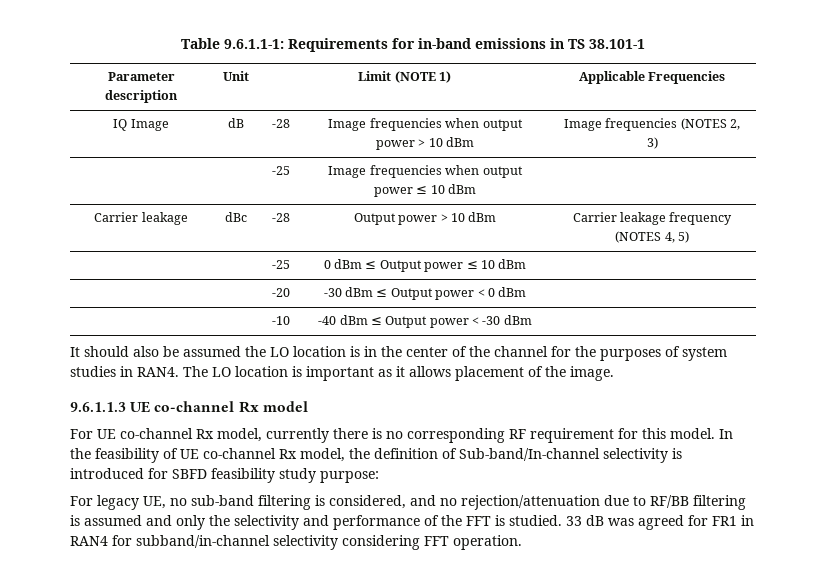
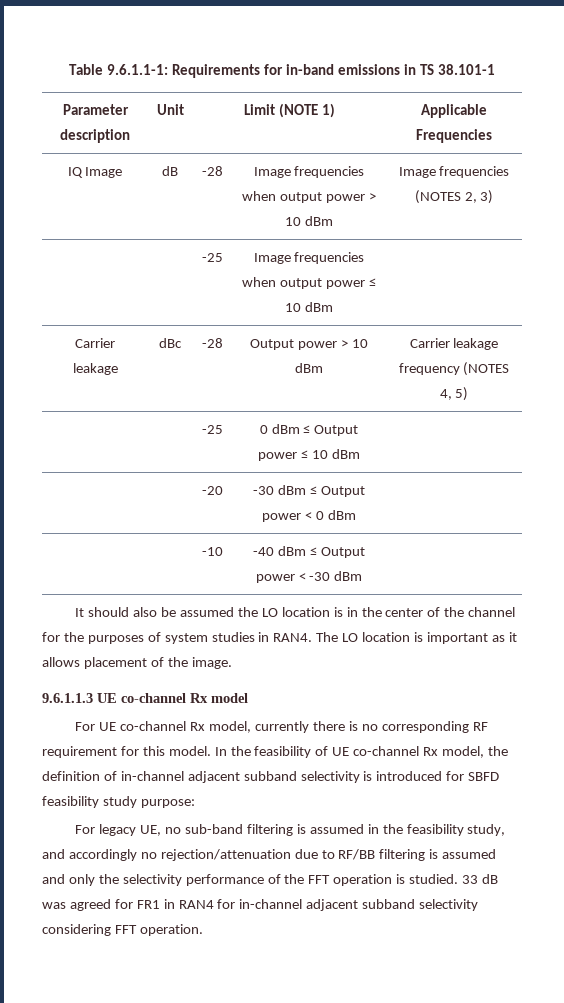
- In the feasibility of UE co-channel Rx model, the definition of Sub-band/In-channel selectivity is introduced for SBFD feasibility study purpose:
+ In the feasibility of UE co-channel Rx model, the definition of in-channel adjacent subband selectivity is introduced for SBFD feasibility study purpose:
- For legacy UE, no sub-band filtering is considered, and no rejection/attenuation due to RF/BB filtering is assumed and only the selectivity and performance of the FFT is studied.
+ For legacy UE, no sub-band filtering is assumed in the feasibility study, and accordingly no rejection/attenuation due to RF/BB filtering is assumed and only the selectivity performance of the FFT operation is studied.
- 33 dB was agreed for FR1 in RAN4 for subband/in-channel selectivity considering FFT operation.
+ 33 dB was agreed for FR1 in RAN4 for in-channel adjacent subband selectivity considering FFT operation.

